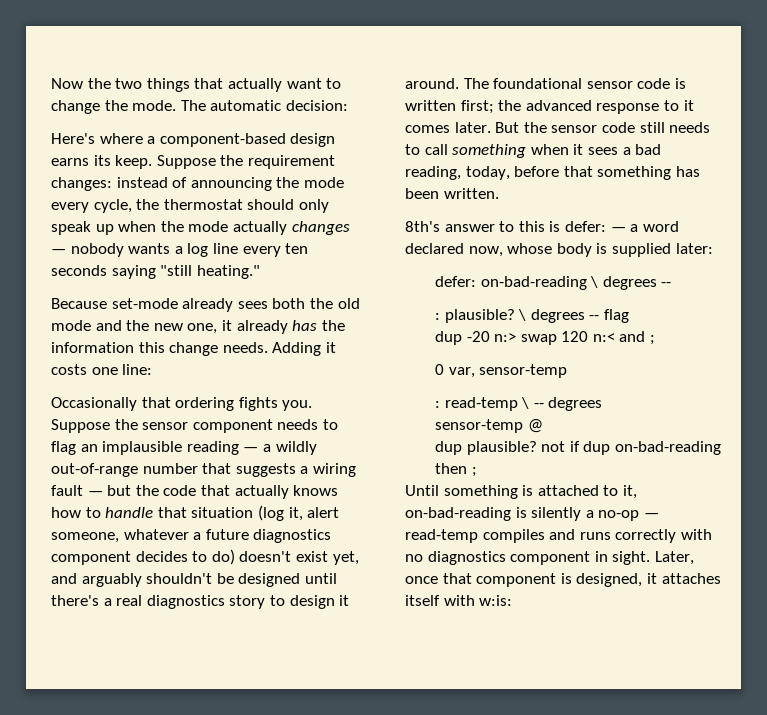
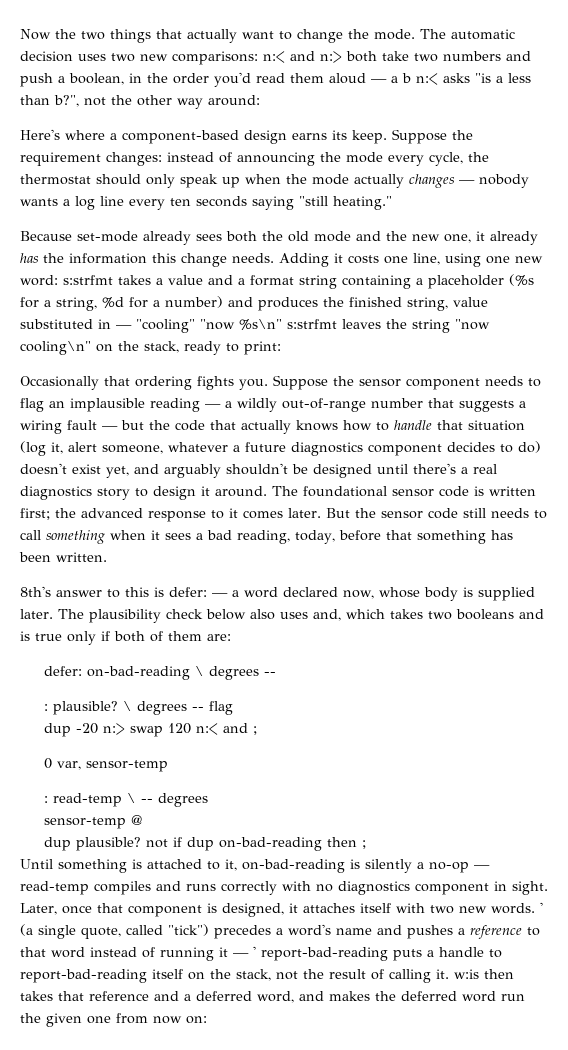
- The automatic decision:
+ The automatic decision uses two new comparisons: n:< and n:> both take two numbers and push a boolean, in the order you'd read them aloud — a b n:< asks "is a less than b?", not the other way around:
- Adding it costs one line:
+ Adding it costs one line, using one new word: s:strfmt takes a value and a format string containing a placeholder (%s for a string, %d for a number) and produces the finished string, value substituted in — "cooling" "now %s\n" s:strfmt leaves the string "now cooling\n" on the stack, ready to print:
- 8th's answer to this is defer: — a word declared now, whose body is supplied later:
+ 8th's answer to this is defer: — a word declared now, whose body is supplied later. The plausibility check below also uses and, which takes two booleans and is true only if both of them are:
- Later, once that component is designed, it attaches itself with w:is:
+ Later, once that component is designed, it attaches itself with two new words. ' (a single quote, called "tick") precedes a word's name and pushes a reference to that word instead of running it — ' report-bad-reading puts a handle to report-bad-reading itself on the stack, not the result of calling it. w:is then takes that reference and a deferred word, and makes the deferred word run the given one from now on:

